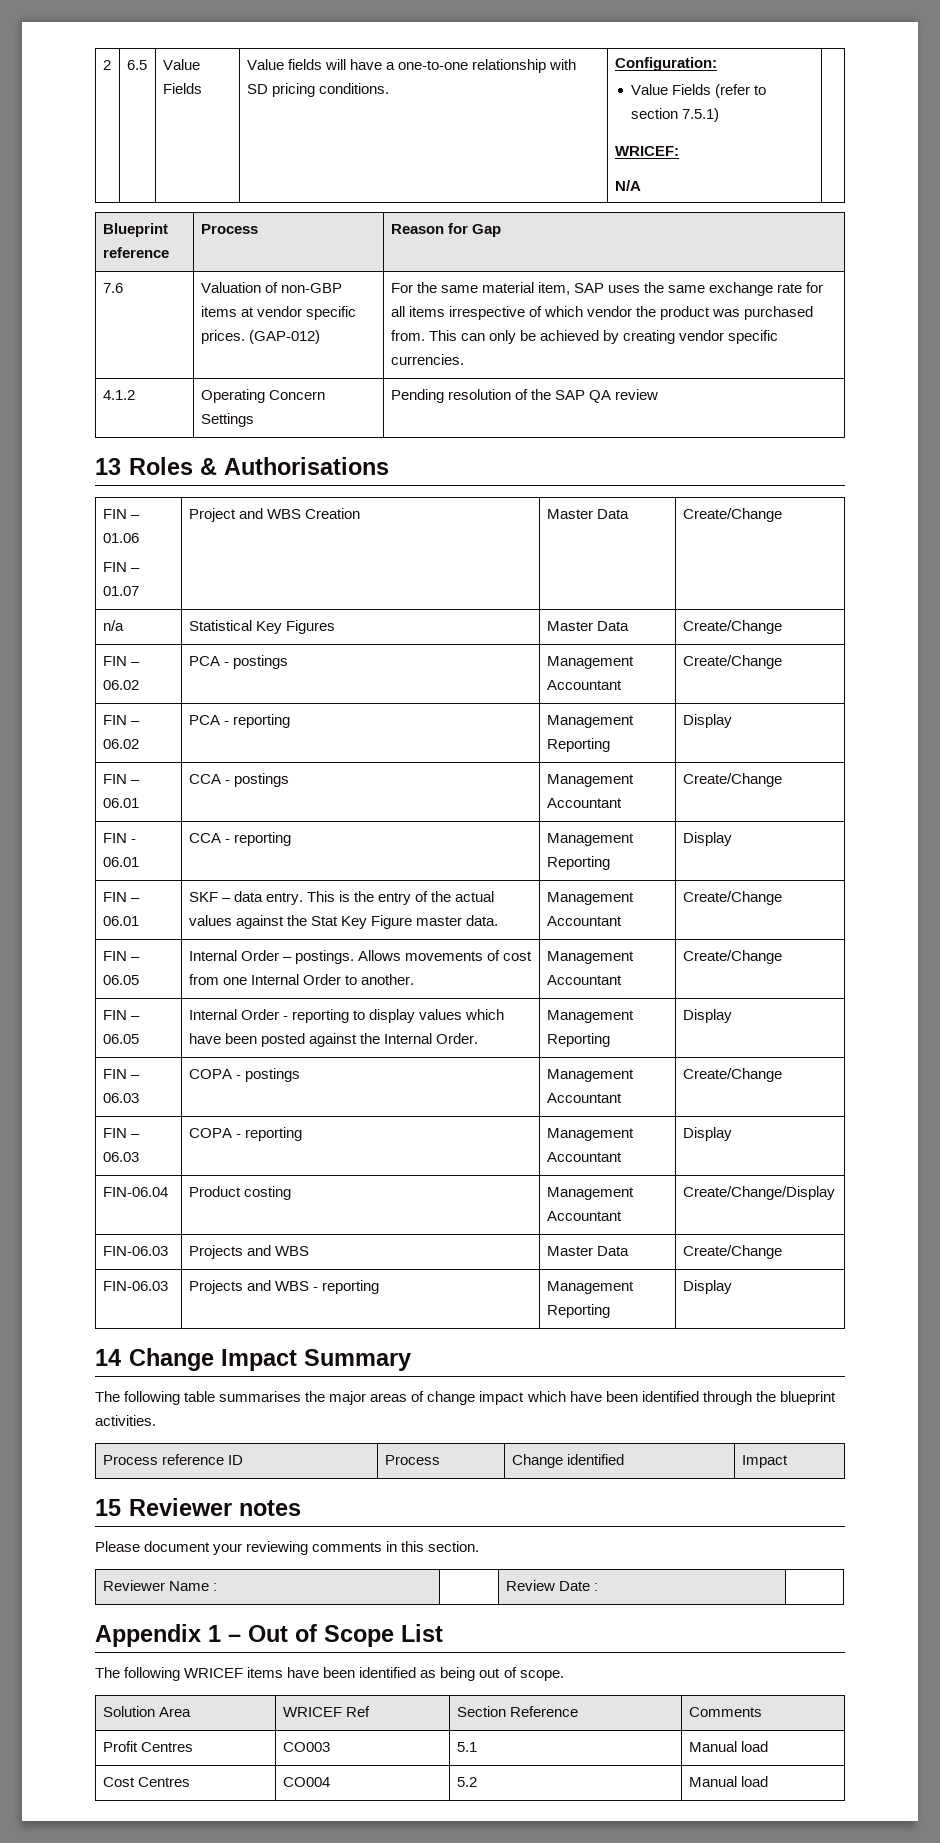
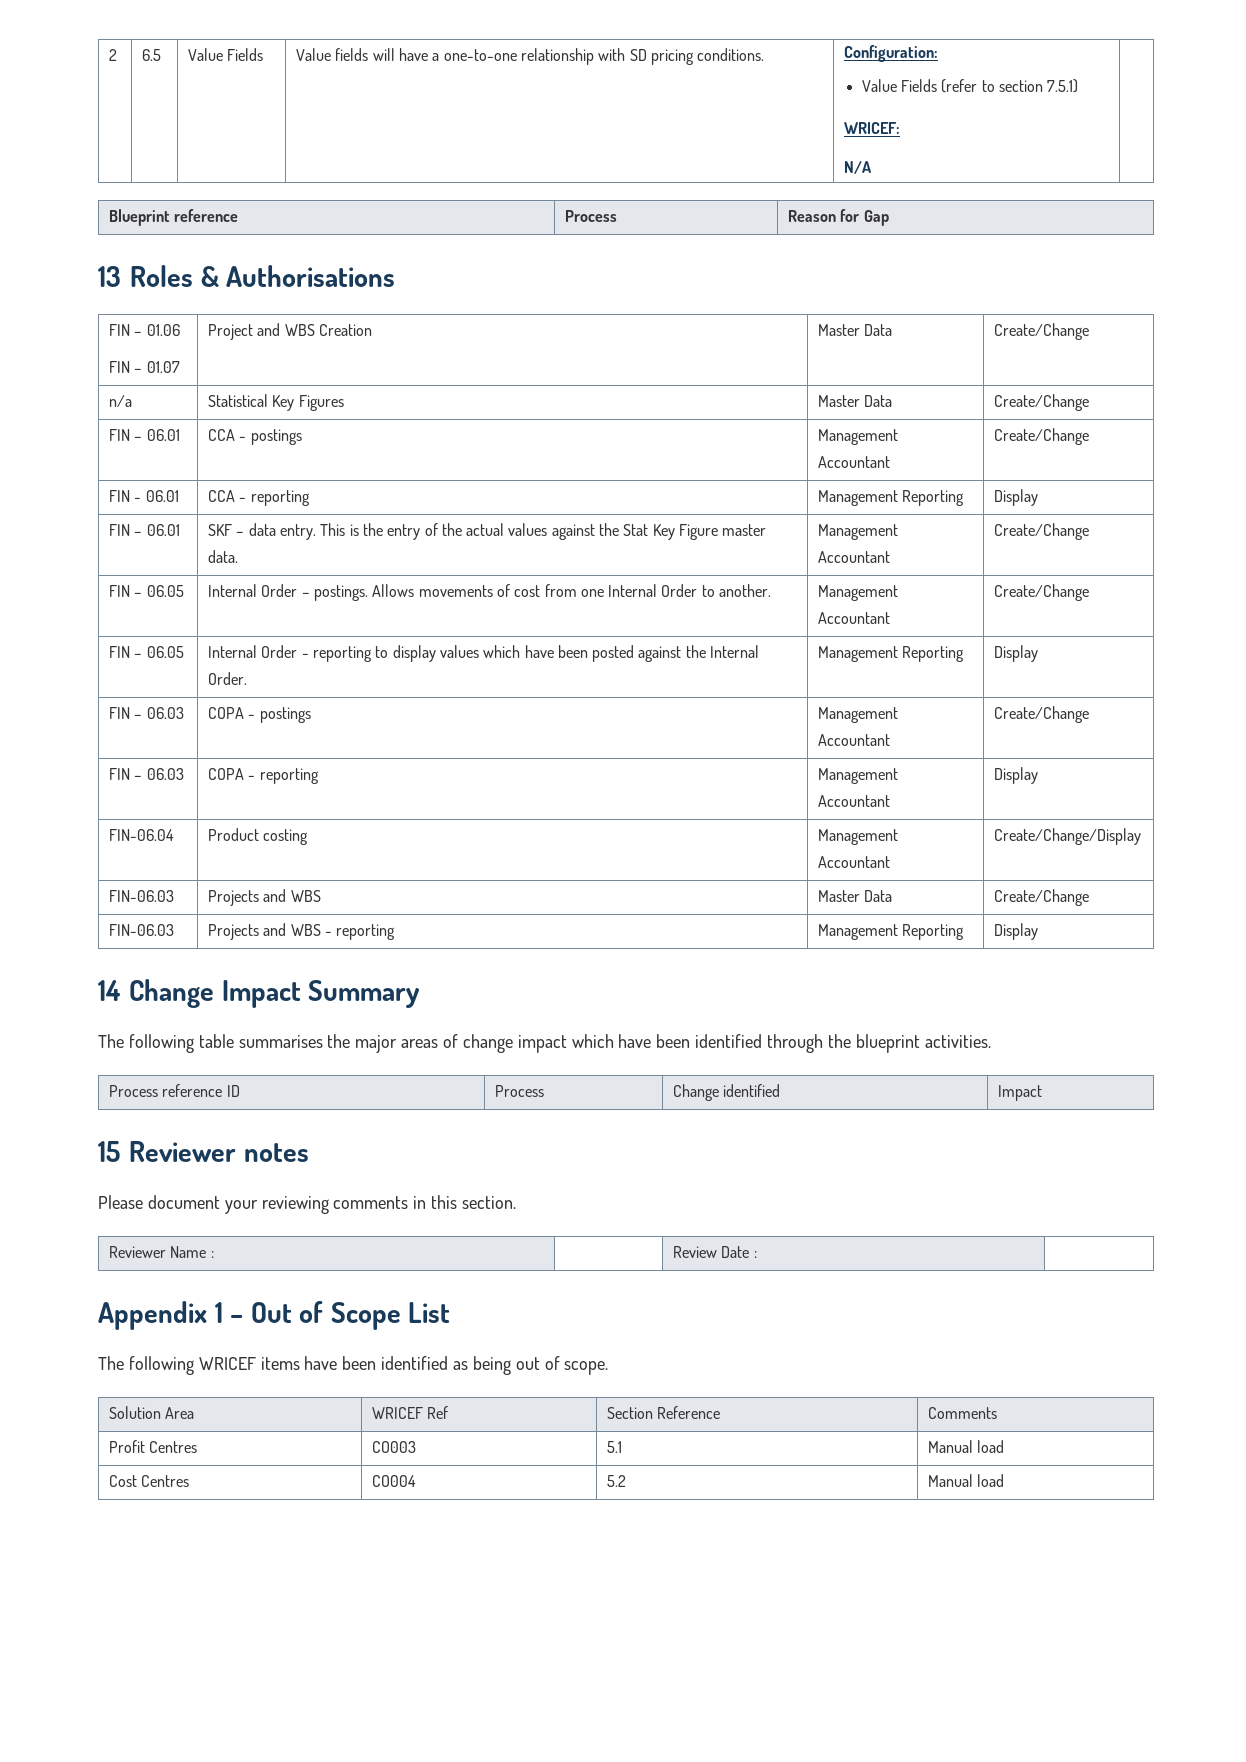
- 7.6 | Valuation of non-GBP items at vendor specific prices. (GAP-012) | For the same material item, SAP uses the same exchange rate for all items irrespective of which vendor the product was purchased from. This can only be achieved by creating vendor specific currencies.
- 4.1.2 | Operating Concern Settings | Pending resolution of the SAP QA review
- FIN – 06.02 | PCA - postings | Management Accountant | Create/Change
- FIN – 06.02 | PCA - reporting | Management Reporting | Display

